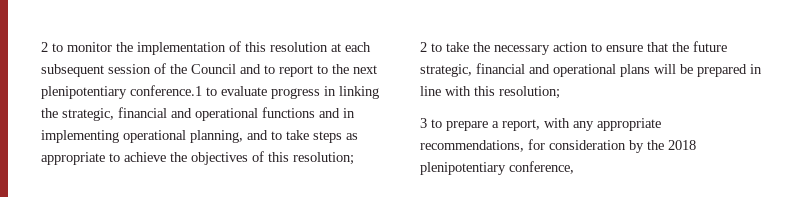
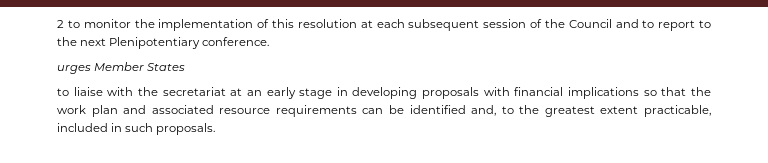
- 2 to monitor the implementation of this resolution at each subsequent session of the Council and to report to the next plenipotentiary conference.1 to evaluate progress in linking the strategic, financial and operational functions and in implementing operational planning, and to take steps as appropriate to achieve the objectives of this resolution;
- 2 to take the necessary action to ensure that the future strategic, financial and operational plans will be prepared in line with this resolution;
- 3 to prepare a report, with any appropriate recommendations, for consideration by the 2018 plenipotentiary conference,
+ 2 to monitor the implementation of this resolution at each subsequent session of the Council and to report to the next Plenipotentiary conference.
+ urges Member States
+ to liaise with the secretariat at an early stage in developing proposals with financial implications so that the work plan and associated resource requirements can be identified and, to the greatest extent practicable, included in such proposals.

